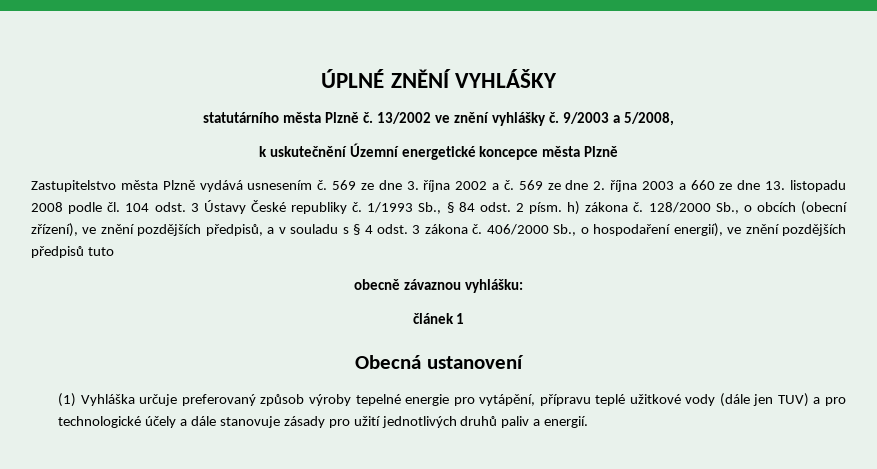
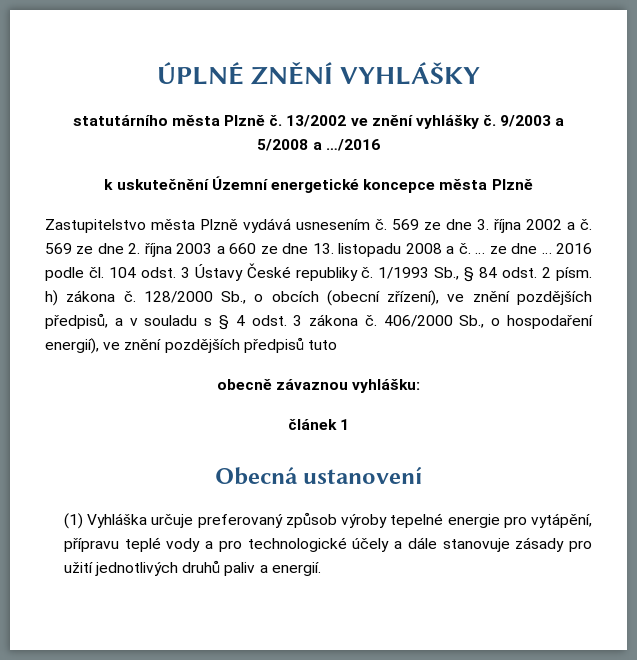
- 9/2003 a 5/2008,
+ 9/2003 a 5/2008 a …/2016
- 569 ze dne 2. října 2003 a 660 ze dne 13. listopadu 2008 podle čl. 104 odst. 3 Ústavy České republiky č.
+ 569 ze dne 2. října 2003 a 660 ze dne 13. listopadu 2008 a č. … ze dne … 2016 podle čl. 104 odst. 3 Ústavy České republiky č.
- (1) Vyhláška určuje preferovaný způsob výroby tepelné energie pro vytápění, přípravu teplé užitkové vody (dále jen TUV) a pro technologické účely a dále stanovuje zásady pro užití jednotlivých druhů paliv a energií.
+ (1) Vyhláška určuje preferovaný způsob výroby tepelné energie pro vytápění, přípravu teplé vody a pro technologické účely a dále stanovuje zásady pro užití jednotlivých druhů paliv a energií.

